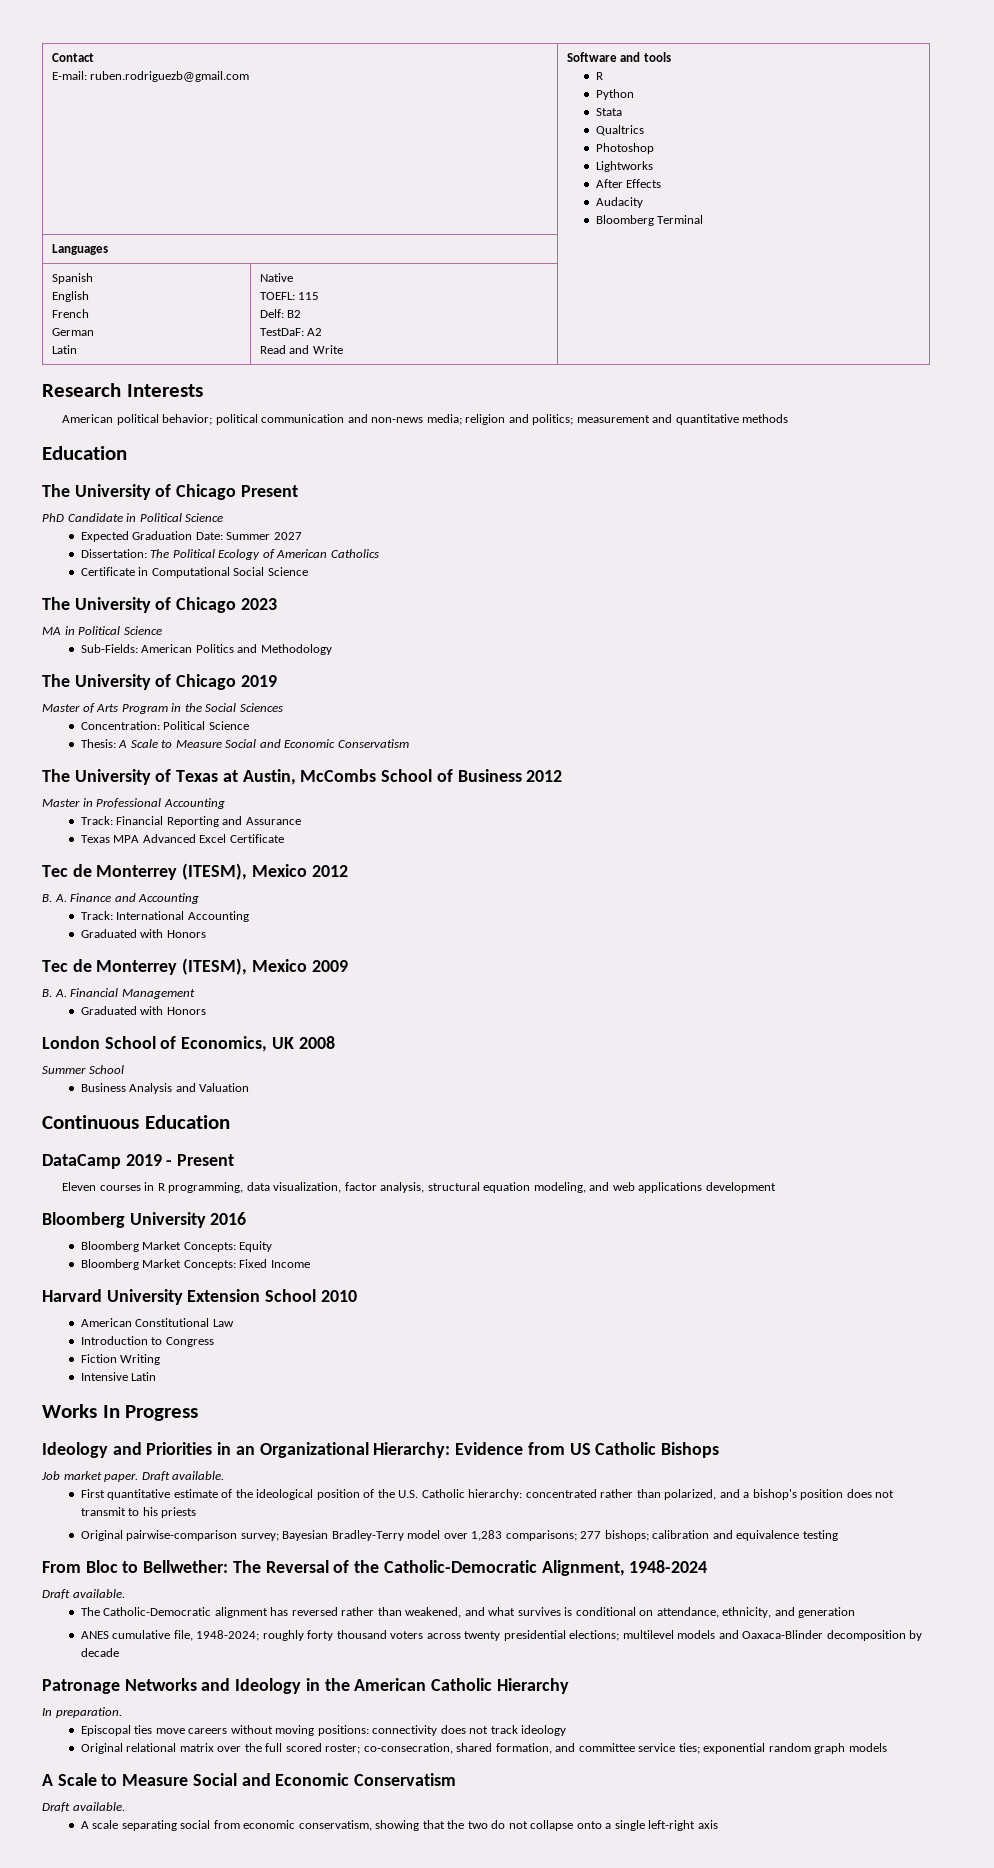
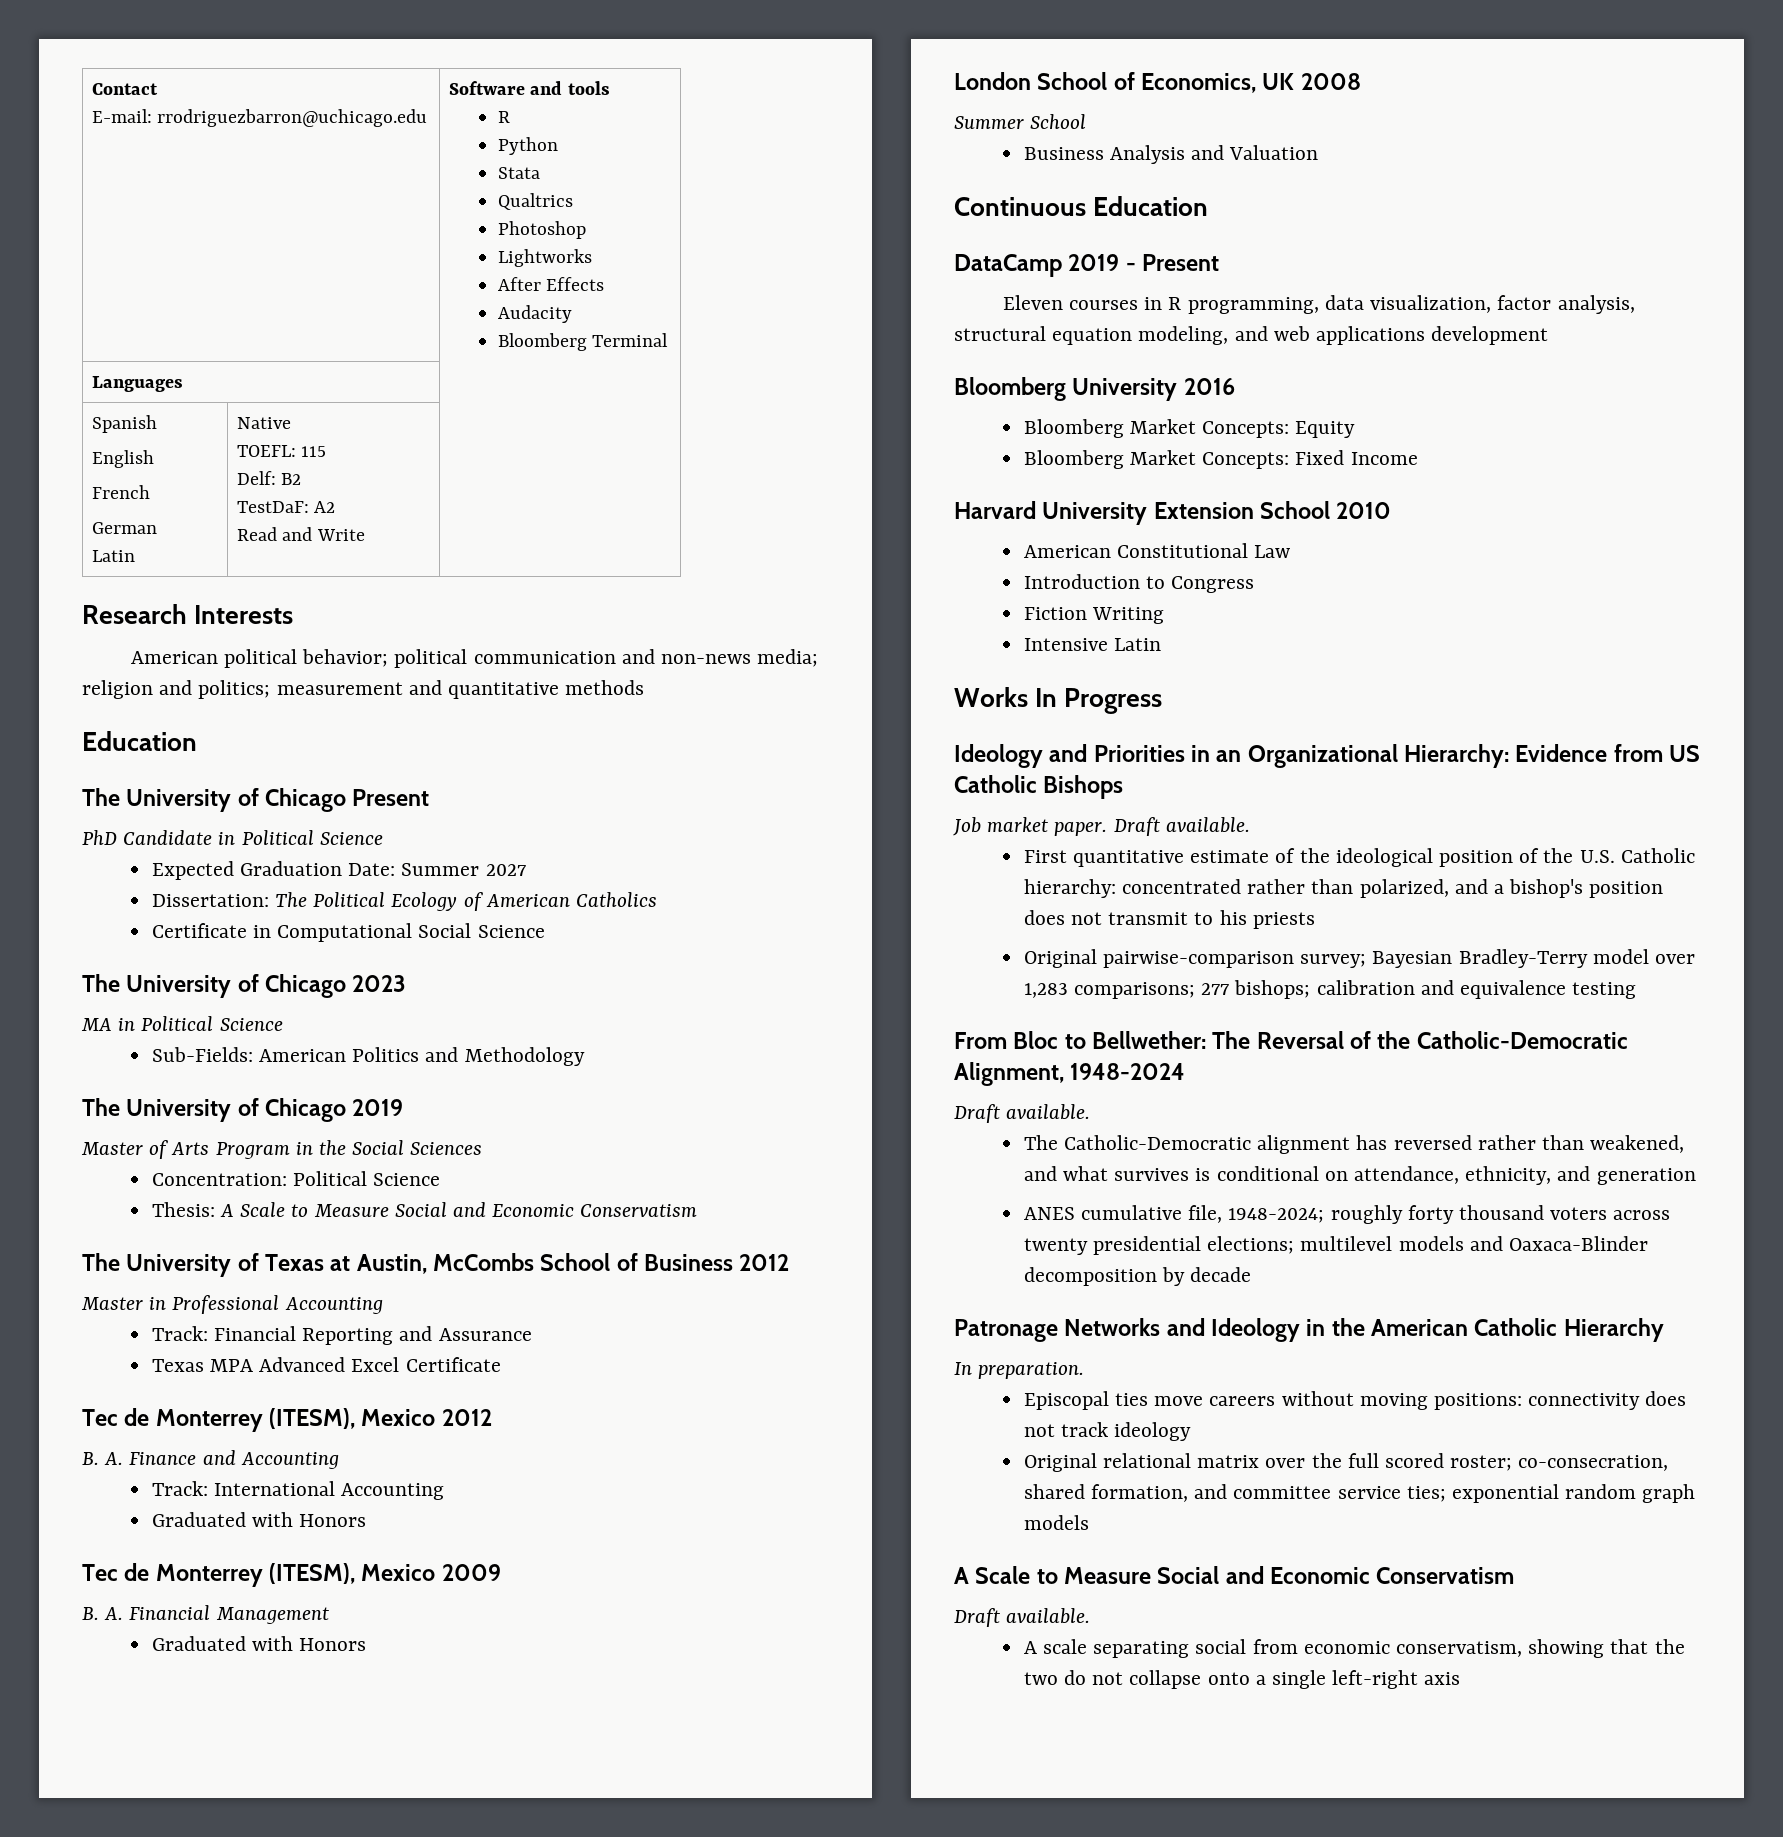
  Contact
- E-mail: ruben.rodriguezb@gmail.com | Software and tools
+ E-mail: rrodriguezbarron@uchicago.edu | Software and tools

